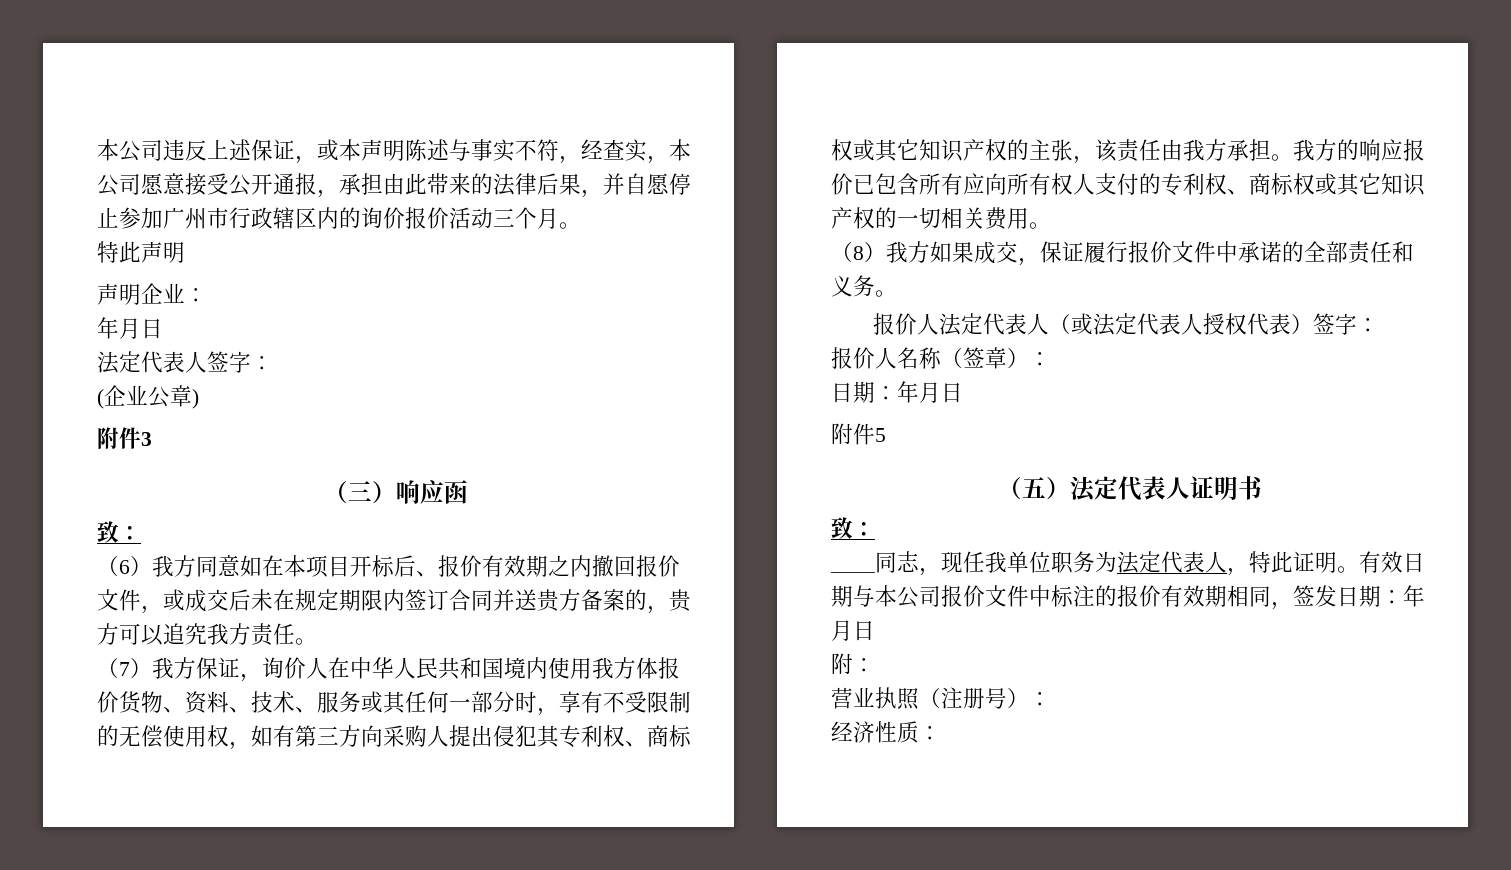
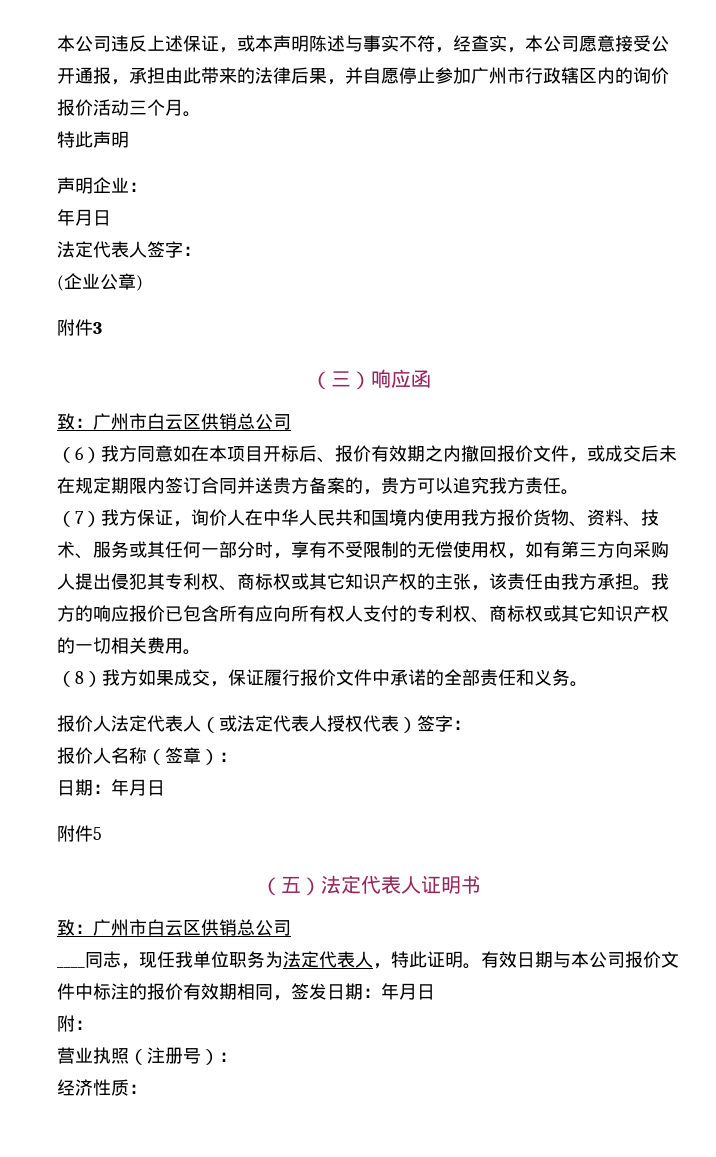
  （三）响应函
- 致：
+ 致：广州市白云区供销总公司
- （7）我方保证，询价人在中华人民共和国境内使用我方体报价货物、资料、技术、服务或其任何一部分时，享有不受限制的无偿使用权，如有第三方向采购人提出侵犯其专利权、商标权或其它知识产权的主张，该责任由我方承担。
+ （7）我方保证，询价人在中华人民共和国境内使用我方报价货物、资料、技术、服务或其任何一部分时，享有不受限制的无偿使用权，如有第三方向采购人提出侵犯其专利权、商标权或其它知识产权的主张，该责任由我方承担。
  （五）法定代表人证明书
- 致：
+ 致：广州市白云区供销总公司

